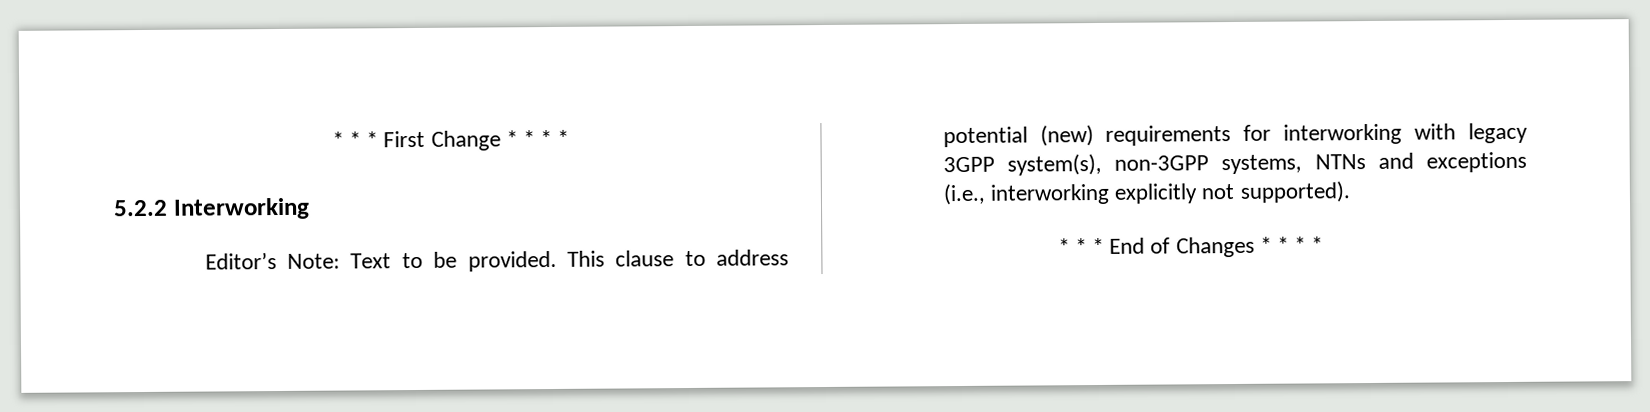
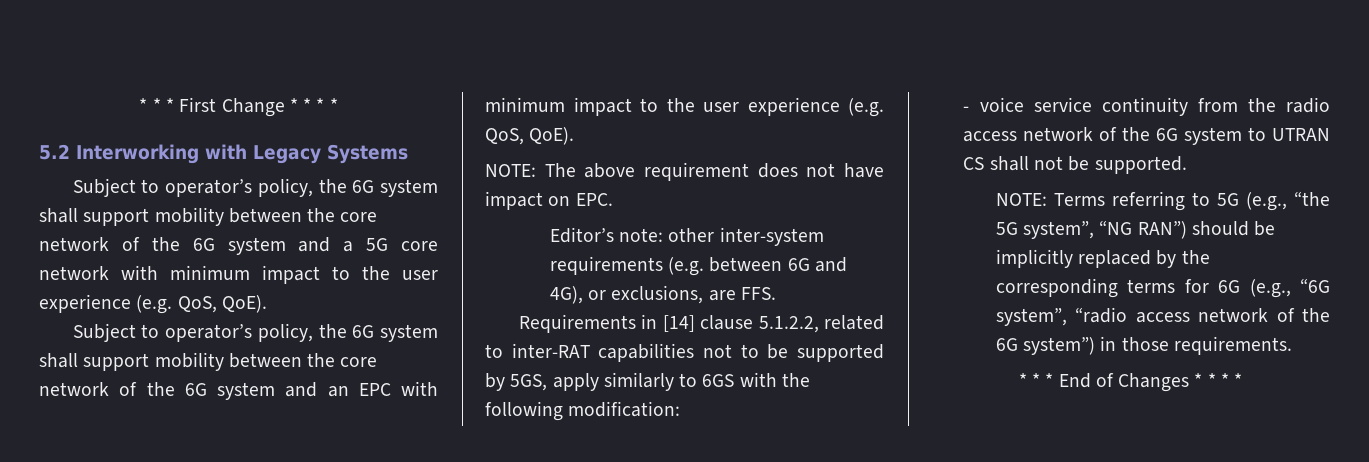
- 5.2.2 Interworking
- Editor’s Note: Text to be provided. This clause to address potential (new) requirements for interworking with legacy 3GPP system(s), non-3GPP systems, NTNs and exceptions (i.e., interworking explicitly not supported).
+ 5.2 Interworking with Legacy Systems
+ Subject to operator’s policy, the 6G system shall support mobility between the core network of the 6G system and a 5G core network with minimum impact to the user experience (e.g. QoS, QoE).
+ Subject to operator’s policy, the 6G system shall support mobility between the core network of the 6G system and an EPC with minimum impact to the user experience (e.g. QoS, QoE).
+ NOTE: The above requirement does not have impact on EPC.
+ Editor’s note: other inter-system requirements (e.g. between 6G and 4G), or exclusions, are FFS.
+ Requirements in [14] clause 5.1.2.2, related to inter-RAT capabilities not to be supported by 5GS, apply similarly to 6GS with the following modification:
+ - voice service continuity from the radio access network of the 6G system to UTRAN CS shall not be supported.
+ NOTE: Terms referring to 5G (e.g., “the 5G system”, “NG RAN”) should be implicitly replaced by the corresponding terms for 6G (e.g., “6G system”, “radio access network of the 6G system”) in those requirements.

